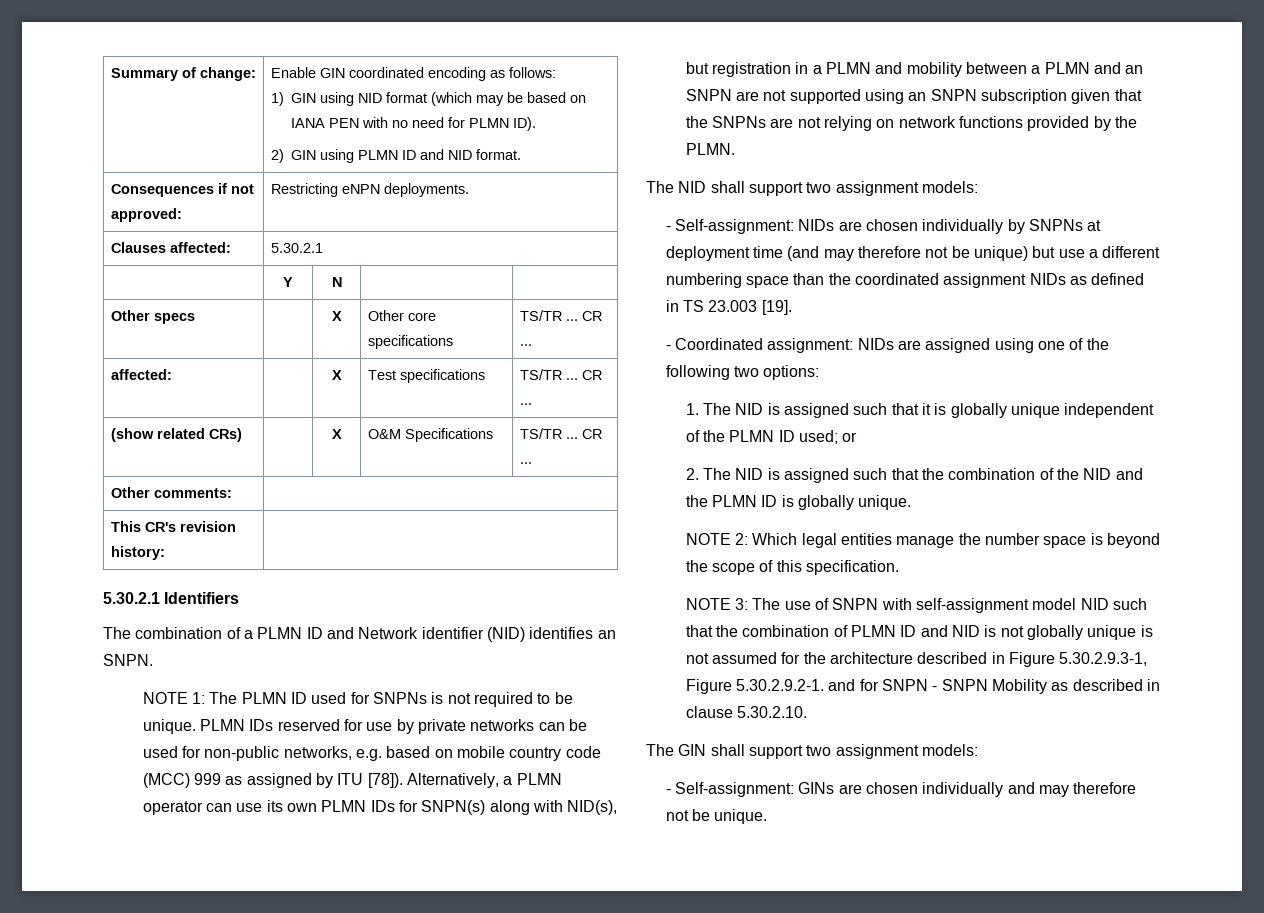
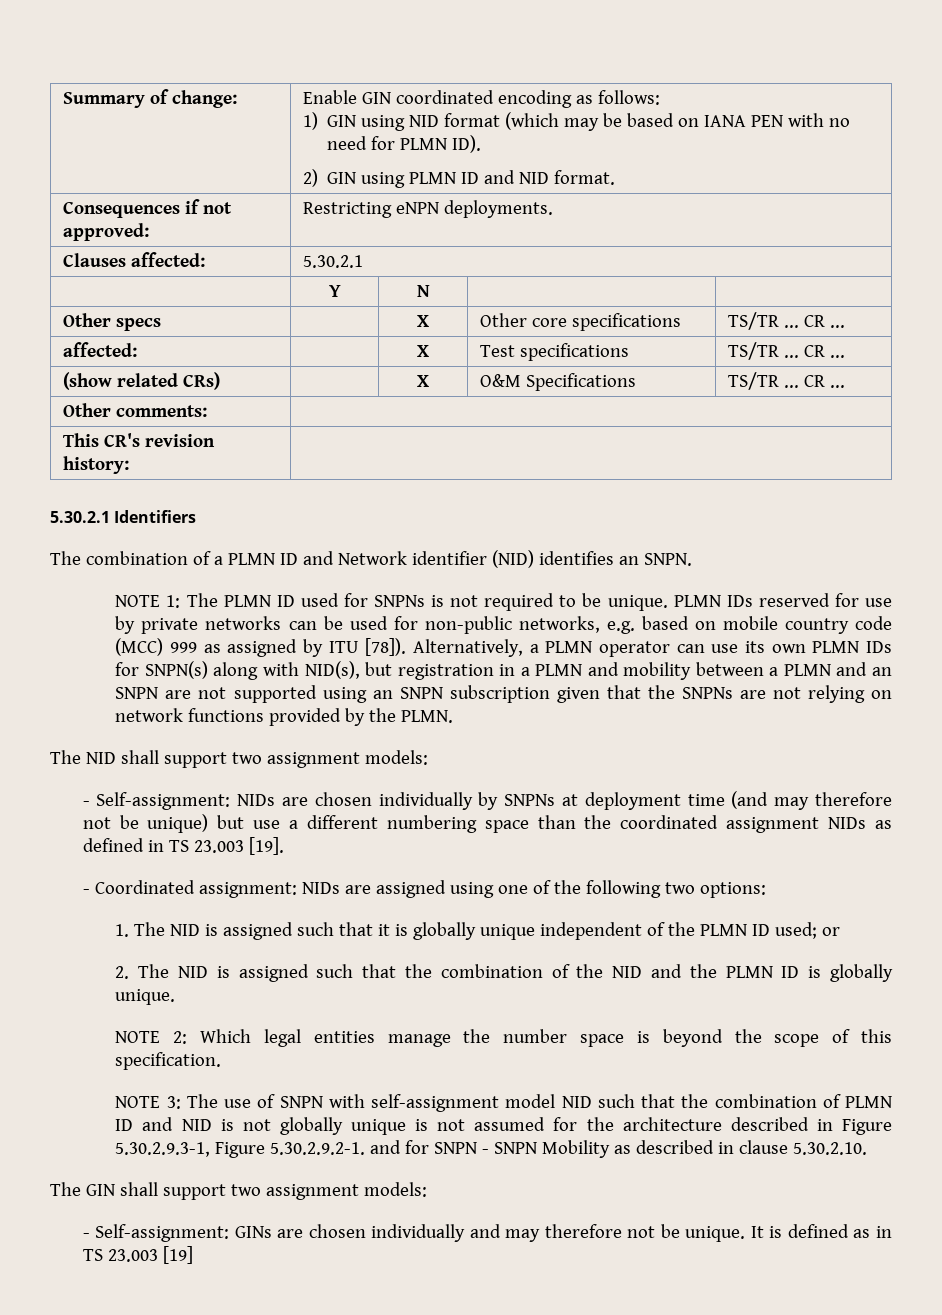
+ It is defined as in TS 23.003 [19]

